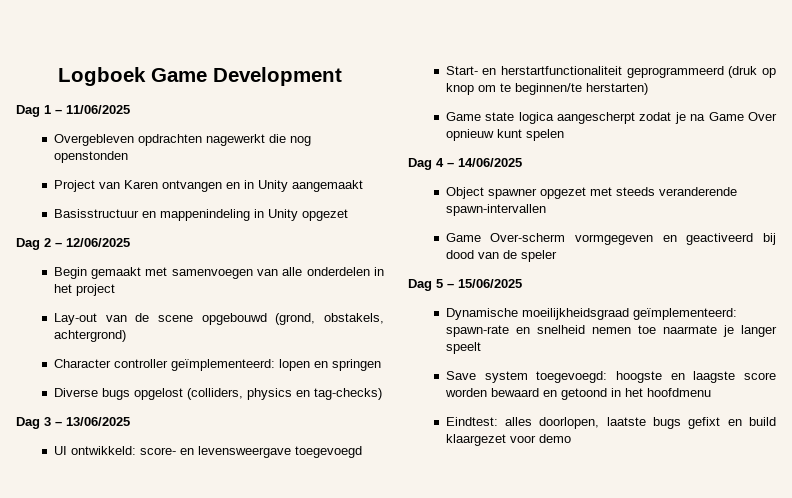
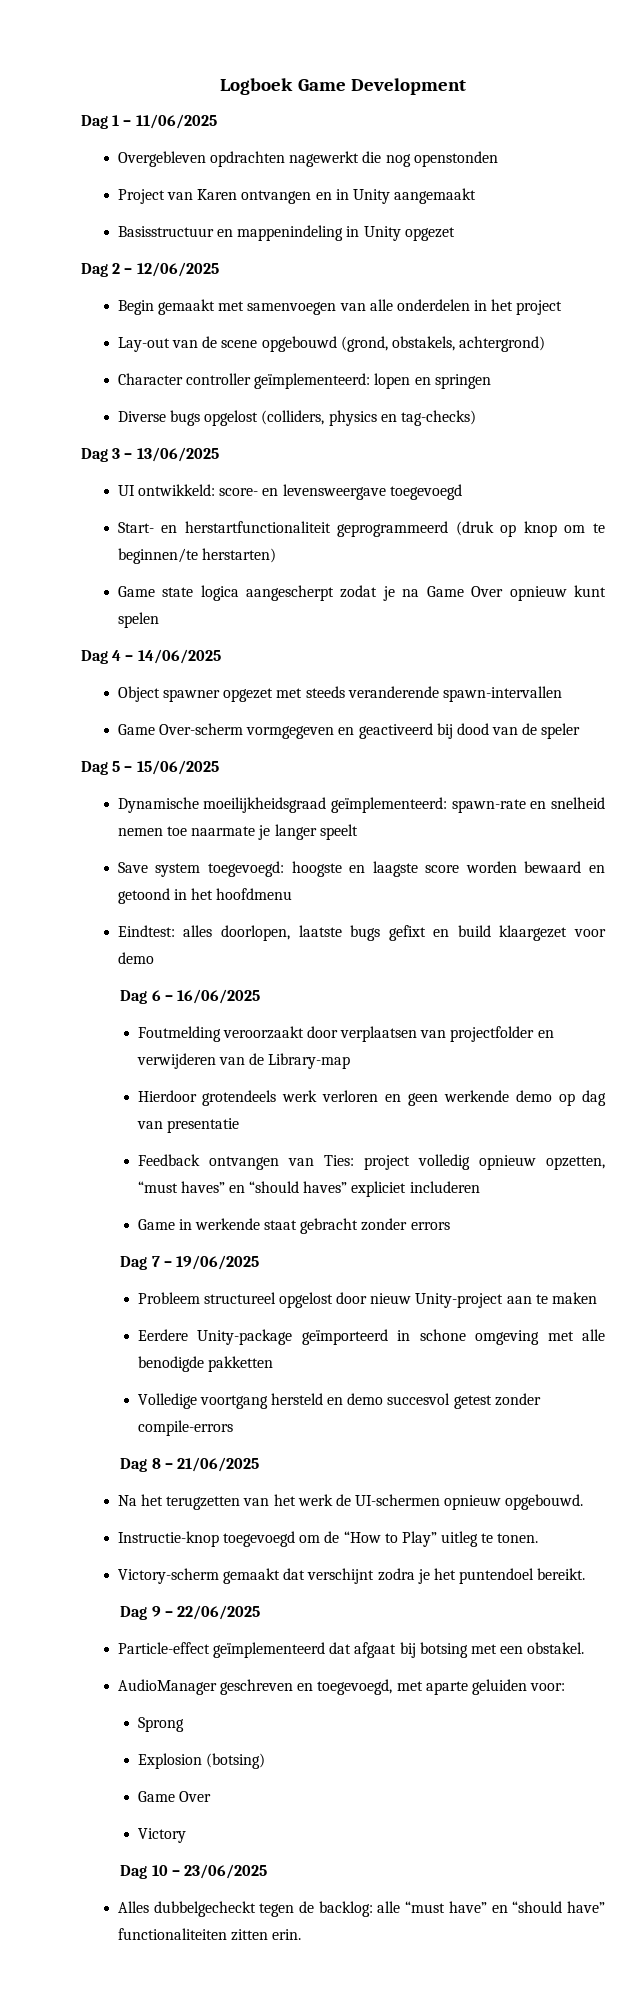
+ Dag 6 – 16/06/2025
+ Foutmelding veroorzaakt door verplaatsen van projectfolder en verwijderen van de Library-map
+ Hierdoor grotendeels werk verloren en geen werkende demo op dag van presentatie
+ Feedback ontvangen van Ties: project volledig opnieuw opzetten, “must haves” en “should haves” expliciet includeren
+ Game in werkende staat gebracht zonder errors
+ Dag 7 – 19/06/2025
+ Probleem structureel opgelost door nieuw Unity-project aan te maken
+ Eerdere Unity-package geïmporteerd in schone omgeving met alle benodigde pakketten
+ Volledige voortgang hersteld en demo succesvol getest zonder compile-errors
+ Dag 8 – 21/06/2025
+ Na het terugzetten van het werk de UI-schermen opnieuw opgebouwd.
+ Instructie-knop toegevoegd om de “How to Play” uitleg te tonen.
+ Victory-scherm gemaakt dat verschijnt zodra je het puntendoel bereikt.
+ Dag 9 – 22/06/2025
+ Particle-effect geïmplementeerd dat afgaat bij botsing met een obstakel.
+ AudioManager geschreven en toegevoegd, met aparte geluiden voor:
+ Sprong
+ Explosion (botsing)
+ Game Over
+ Victory
+ Dag 10 – 23/06/2025
+ Alles dubbelgecheckt tegen de backlog: alle “must have” en “should have” functionaliteiten zitten erin.

